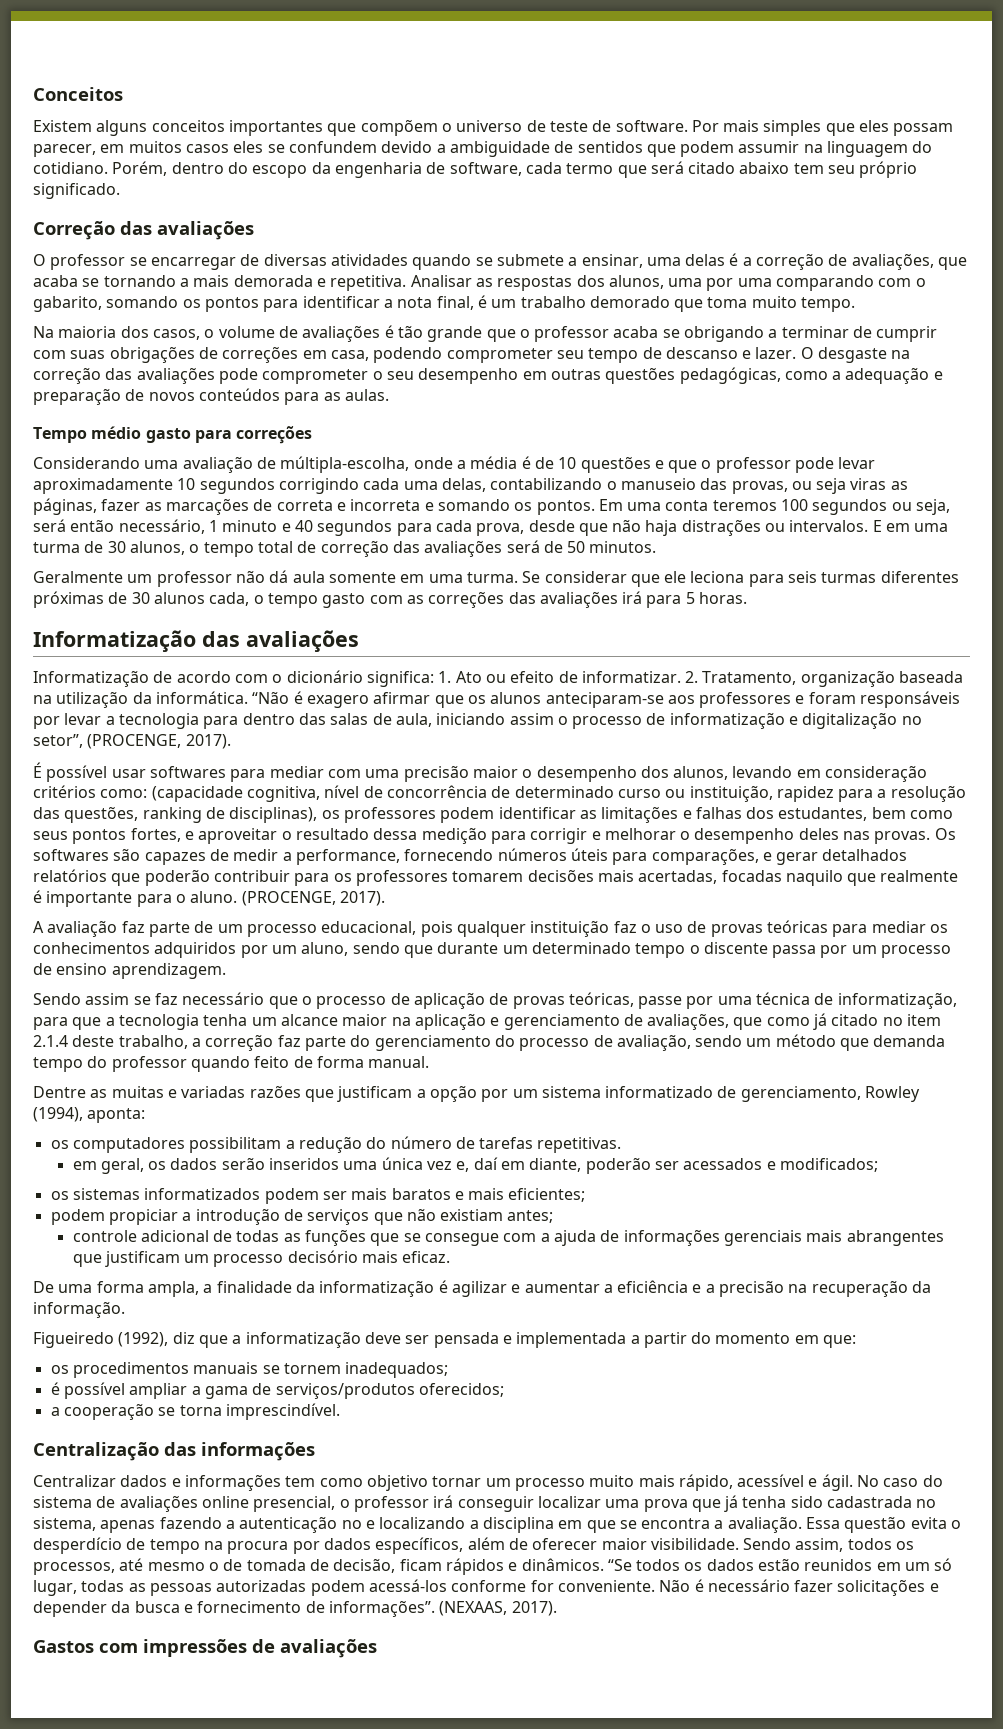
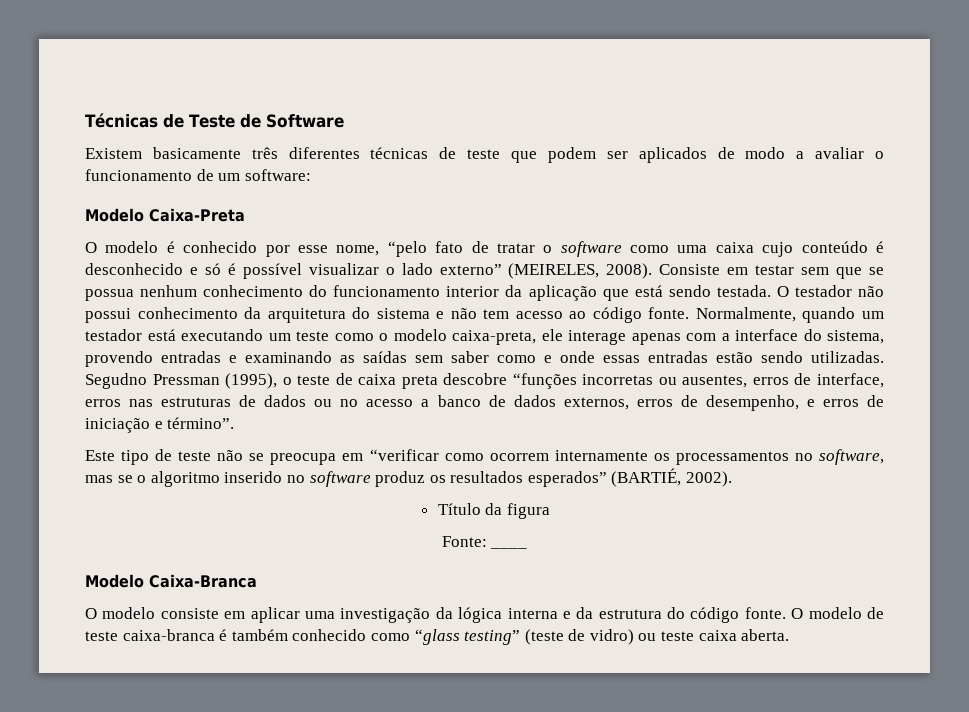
- Conceitos
- Existem alguns conceitos importantes que compõem o universo de teste de software. Por mais simples que eles possam parecer, em muitos casos eles se confundem devido a ambiguidade de sentidos que podem assumir na linguagem do cotidiano. Porém, dentro do escopo da engenharia de software, cada termo que será citado abaixo tem seu próprio significado.
- Correção das avaliações
- O professor se encarregar de diversas atividades quando se submete a ensinar, uma delas é a correção de avaliações, que acaba se tornando a mais demorada e repetitiva. Analisar as respostas dos alunos, uma por uma comparando com o gabarito, somando os pontos para identificar a nota final, é um trabalho demorado que toma muito tempo.
- Na maioria dos casos, o volume de avaliações é tão grande que o professor acaba se obrigando a terminar de cumprir com suas obrigações de correções em casa, podendo comprometer seu tempo de descanso e lazer. O desgaste na correção das avaliações pode comprometer o seu desempenho em outras questões pedagógicas, como a adequação e preparação de novos conteúdos para as aulas.
- Tempo médio gasto para correções
- Considerando uma avaliação de múltipla-escolha, onde a média é de 10 questões e que o professor pode levar aproximadamente 10 segundos corrigindo cada uma delas, contabilizando o manuseio das provas, ou seja viras as páginas, fazer as marcações de correta e incorreta e somando os pontos. Em uma conta teremos 100 segundos ou seja, será então necessário, 1 minuto e 40 segundos para cada prova, desde que não haja distrações ou intervalos. E em uma turma de 30 alunos, o tempo total de correção das avaliações será de 50 minutos.
- Geralmente um professor não dá aula somente em uma turma. Se considerar que ele leciona para seis turmas diferentes próximas de 30 alunos cada, o tempo gasto com as correções das avaliações irá para 5 horas.
- Informatização das avaliações
- Informatização de acordo com o dicionário significa: 1. Ato ou efeito de informatizar. 2. Tratamento, organização baseada na utilização da informática. “Não é exagero afirmar que os alunos anteciparam-se aos professores e foram responsáveis por levar a tecnologia para dentro das salas de aula, iniciando assim o processo de informatização e digitalização no setor”, (PROCENGE, 2017).
- É possível usar softwares para mediar com uma precisão maior o desempenho dos alunos, levando em consideração critérios como: (capacidade cognitiva, nível de concorrência de determinado curso ou instituição, rapidez para a resolução das questões, ranking de disciplinas), os professores podem identificar as limitações e falhas dos estudantes, bem como seus pontos fortes, e aproveitar o resultado dessa medição para corrigir e melhorar o desempenho deles nas provas. Os softwares são capazes de medir a performance, fornecendo números úteis para comparações, e gerar detalhados relatórios que poderão contribuir para os professores tomarem decisões mais acertadas, focadas naquilo que realmente é importante para o aluno. (PROCENGE, 2017).
- A avaliação faz parte de um processo educacional, pois qualquer instituição faz o uso de provas teóricas para mediar os conhecimentos adquiridos por um aluno, sendo que durante um determinado tempo o discente passa por um processo de ensino aprendizagem.
- Sendo assim se faz necessário que o processo de aplicação de provas teóricas, passe por uma técnica de informatização, para que a tecnologia tenha um alcance maior na aplicação e gerenciamento de avaliações, que como já citado no item 2.1.4 deste trabalho, a correção faz parte do gerenciamento do processo de avaliação, sendo um método que demanda tempo do professor quando feito de forma manual.
- Dentre as muitas e variadas razões que justificam a opção por um sistema informatizado de gerenciamento, Rowley (1994), aponta:
- os computadores possibilitam a redução do número de tarefas repetitivas.
- em geral, os dados serão inseridos uma única vez e, daí em diante, poderão ser acessados e modificados;
- os sistemas informatizados podem ser mais baratos e mais eficientes;
- podem propiciar a introdução de serviços que não existiam antes;
- controle adicional de todas as funções que se consegue com a ajuda de informações gerenciais mais abrangentes que justificam um processo decisório mais eficaz.
- De uma forma ampla, a finalidade da informatização é agilizar e aumentar a eficiência e a precisão na recuperação da informação.
- Figueiredo (1992), diz que a informatização deve ser pensada e implementada a partir do momento em que:
- os procedimentos manuais se tornem inadequados;
- é possível ampliar a gama de serviços/produtos oferecidos;
- a cooperação se torna imprescindível.
- Centralização das informações
- Centralizar dados e informações tem como objetivo tornar um processo muito mais rápido, acessível e ágil. No caso do sistema de avaliações online presencial, o professor irá conseguir localizar uma prova que já tenha sido cadastrada no sistema, apenas fazendo a autenticação no e localizando a disciplina em que se encontra a avaliação. Essa questão evita o desperdício de tempo na procura por dados específicos, além de oferecer maior visibilidade. Sendo assim, todos os processos, até mesmo o de tomada de decisão, ficam rápidos e dinâmicos. “Se todos os dados estão reunidos em um só lugar, todas as pessoas autorizadas podem acessá-los conforme for conveniente. Não é necessário fazer solicitações e depender da busca e fornecimento de informações”. (NEXAAS, 2017).
- Gastos com impressões de avaliações
+ Técnicas de Teste de Software
+ Existem basicamente três diferentes técnicas de teste que podem ser aplicados de modo a avaliar o funcionamento de um software:
+ Modelo Caixa-Preta
+ O modelo é conhecido por esse nome, “pelo fato de tratar o software como uma caixa cujo conteúdo é desconhecido e só é possível visualizar o lado externo” (MEIRELES, 2008). Consiste em testar sem que se possua nenhum conhecimento do funcionamento interior da aplicação que está sendo testada. O testador não possui conhecimento da arquitetura do sistema e não tem acesso ao código fonte. Normalmente, quando um testador está executando um teste como o modelo caixa-preta, ele interage apenas com a interface do sistema, provendo entradas e examinando as saídas sem saber como e onde essas entradas estão sendo utilizadas. Segudno Pressman (1995), o teste de caixa preta descobre “funções incorretas ou ausentes, erros de interface, erros nas estruturas de dados ou no acesso a banco de dados externos, erros de desempenho, e erros de iniciação e término”.
+ Este tipo de teste não se preocupa em “verificar como ocorrem internamente os processamentos no software, mas se o algoritmo inserido no software produz os resultados esperados” (BARTIÉ, 2002).
+ Título da figura
+ Fonte: ____
+ Modelo Caixa-Branca
+ O modelo consiste em aplicar uma investigação da lógica interna e da estrutura do código fonte. O modelo de teste caixa-branca é também conhecido como “glass testing” (teste de vidro) ou teste caixa aberta.

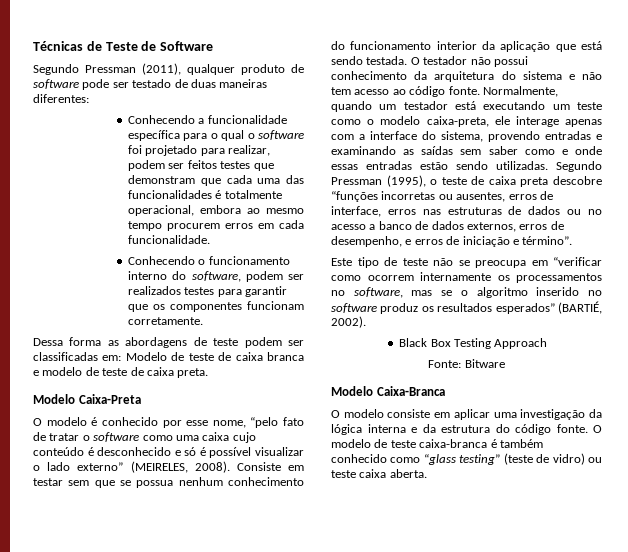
- Existem basicamente três diferentes técnicas de teste que podem ser aplicados de modo a avaliar o funcionamento de um software:
+ Segundo Pressman (2011), qualquer produto de software pode ser testado de duas maneiras diferentes:
+ Conhecendo a funcionalidade específica para o qual o software foi projetado para realizar, podem ser feitos testes que demonstram que cada uma das funcionalidades é totalmente operacional, embora ao mesmo tempo procurem erros em cada funcionalidade.
+ Conhecendo o funcionamento interno do software, podem ser realizados testes para garantir que os componentes funcionam corretamente.
+ Dessa forma as abordagens de teste podem ser classificadas em: Modelo de teste de caixa branca e modelo de teste de caixa preta.
- Segudno Pressman (1995), o teste de caixa preta descobre “funções incorretas ou ausentes, erros de interface, erros nas estruturas de dados ou no acesso a banco de dados externos, erros de desempenho, e erros de iniciação e término”.
+ Segundo Pressman (1995), o teste de caixa preta descobre “funções incorretas ou ausentes, erros de interface, erros nas estruturas de dados ou no acesso a banco de dados externos, erros de desempenho, e erros de iniciação e término”.
- Título da figura
+ Black Box Testing Approach
- Fonte: ____
+ Fonte: Bitware

